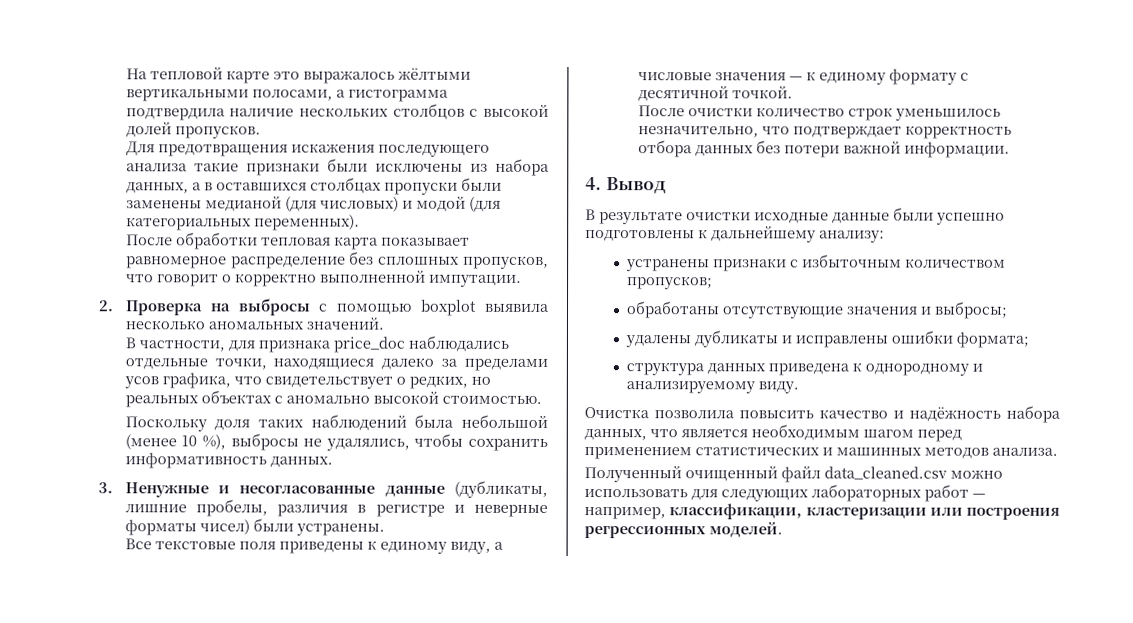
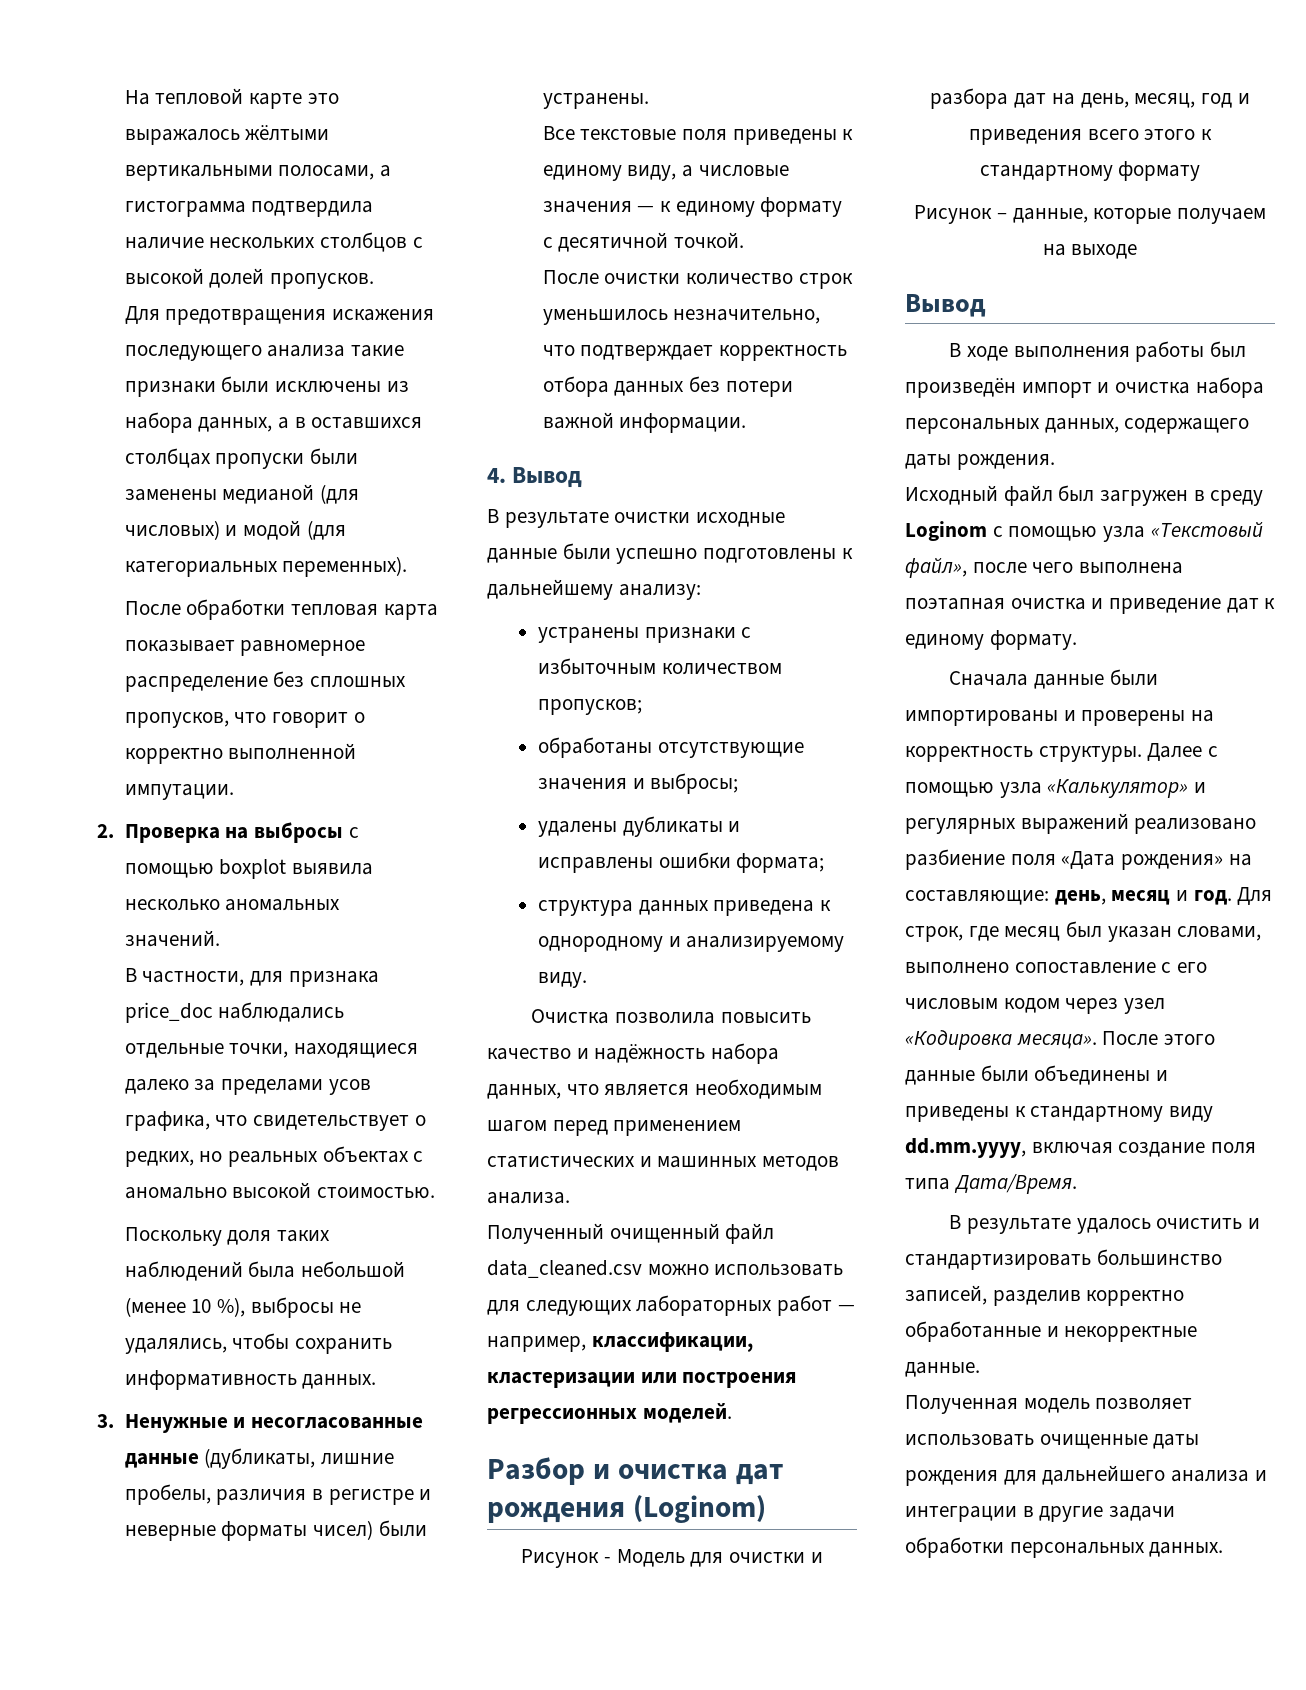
+ Разбор и очистка дат рождения (Loginom)
+ Рисунок - Модель для очистки и разбора дат на день, месяц, год и приведения всего этого к стандартному формату
+ Рисунок – данные, которые получаем на выходе
+ Вывод
+ В ходе выполнения работы был произведён импорт и очистка набора персональных данных, содержащего даты рождения.
+ Исходный файл был загружен в среду Loginom с помощью узла «Текстовый файл», после чего выполнена поэтапная очистка и приведение дат к единому формату.
+ Сначала данные были импортированы и проверены на корректность структуры. Далее с помощью узла «Калькулятор» и регулярных выражений реализовано разбиение поля «Дата рождения» на составляющие: день, месяц и год. Для строк, где месяц был указан словами, выполнено сопоставление с его числовым кодом через узел «Кодировка месяца». После этого данные были объединены и приведены к стандартному виду dd.mm.yyyy, включая создание поля типа Дата/Время.
+ В результате удалось очистить и стандартизировать большинство записей, разделив корректно обработанные и некорректные данные.
+ Полученная модель позволяет использовать очищенные даты рождения для дальнейшего анализа и интеграции в другие задачи обработки персональных данных.

